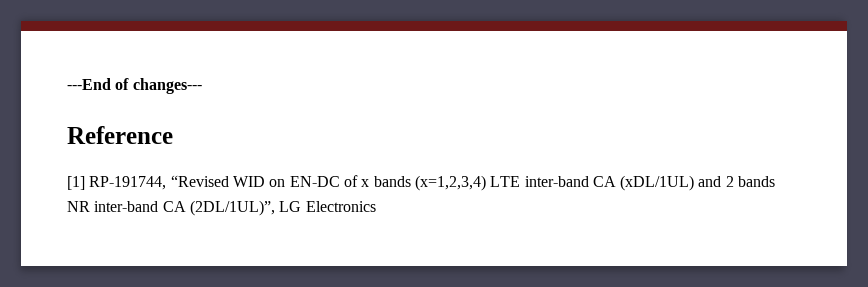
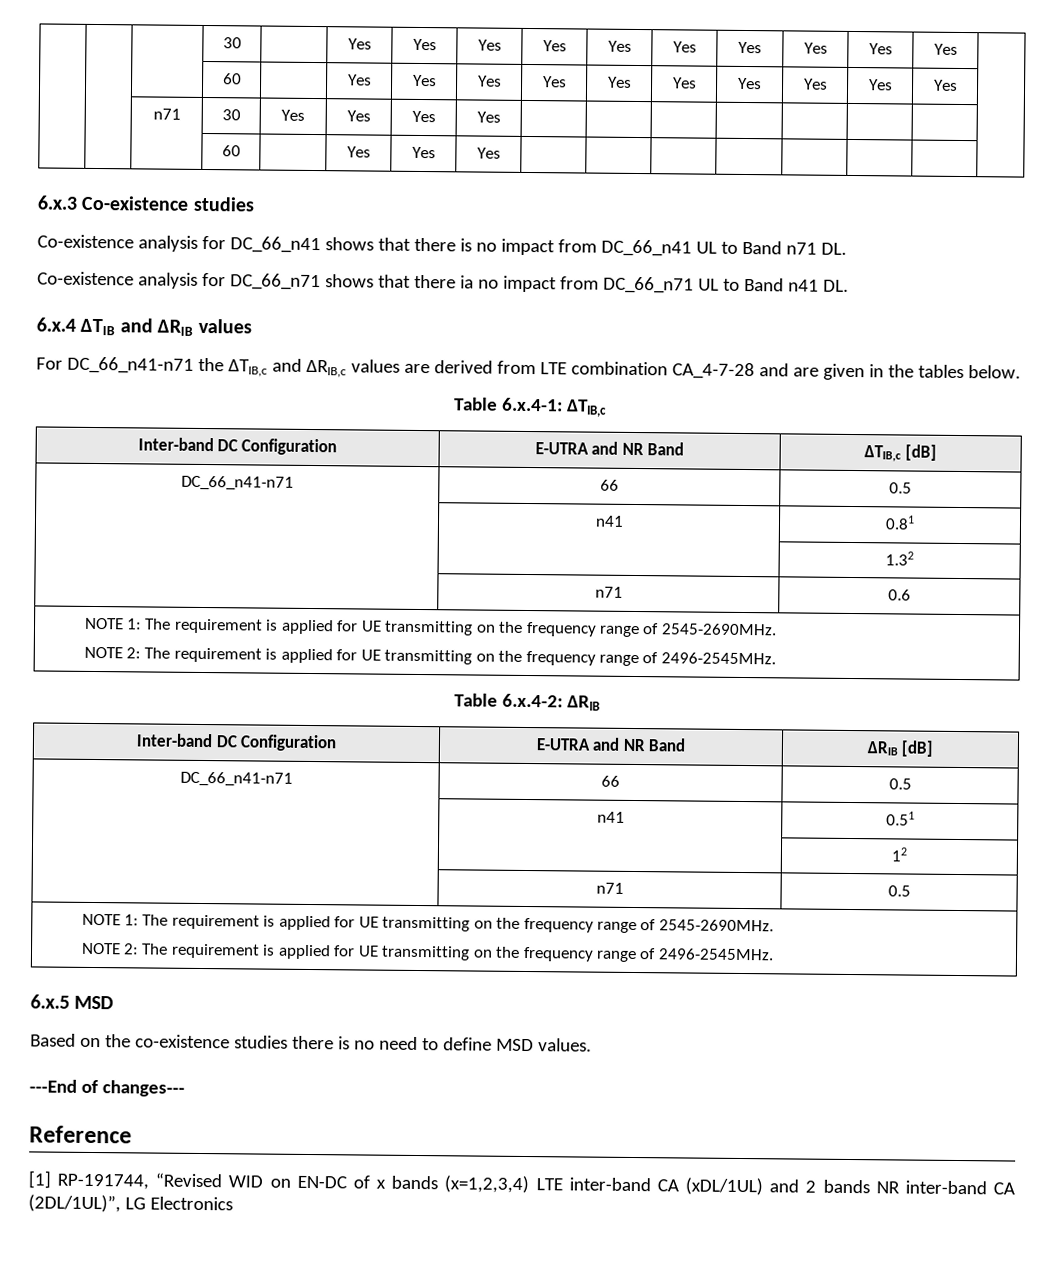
+ | | | 30 | | Yes | Yes | Yes | Yes | Yes | Yes | Yes | Yes | Yes | Yes |
+ | | | 60 | | Yes | Yes | Yes | Yes | Yes | Yes | Yes | Yes | Yes | Yes |
+ | | n71 | 30 | Yes | Yes | Yes | Yes | | | | | | | |
+ | | | 60 | | Yes | Yes | Yes | | | | | | | |
+ 6.x.3 Co-existence studies
+ Co-existence analysis for DC_66_n41 shows that there is no impact from DC_66_n41 UL to Band n71 DL.
+ Co-existence analysis for DC_66_n71 shows that there ia no impact from DC_66_n71 UL to Band n41 DL.
+ 6.x.4 ∆TIB and ∆RIB values
+ For DC_66_n41-n71 the ΔTIB,c and ΔRIB,c values are derived from LTE combination CA_4-7-28 and are given in the tables below.
+ Table 6.x.4-1: ΔTIB,c
+ Inter-band DC Configuration | E-UTRA and NR Band | ΔTIB,c [dB]
+ DC_66_n41-n71 | 66 | 0.5
+ | n41 | 0.81
+ | | 1.32
+ | n71 | 0.6
+ NOTE 1: The requirement is applied for UE transmitting on the frequency range of 2545-2690MHz.
+ NOTE 2: The requirement is applied for UE transmitting on the frequency range of 2496-2545MHz.
+ Table 6.x.4-2: ΔRIB
+ Inter-band DC Configuration | E-UTRA and NR Band | ΔRIB [dB]
+ DC_66_n41-n71 | 66 | 0.5
+ | n41 | 0.51
+ | | 12
+ | n71 | 0.5
+ NOTE 1: The requirement is applied for UE transmitting on the frequency range of 2545-2690MHz.
+ NOTE 2: The requirement is applied for UE transmitting on the frequency range of 2496-2545MHz.
+ 6.x.5 MSD
+ Based on the co-existence studies there is no need to define MSD values.

